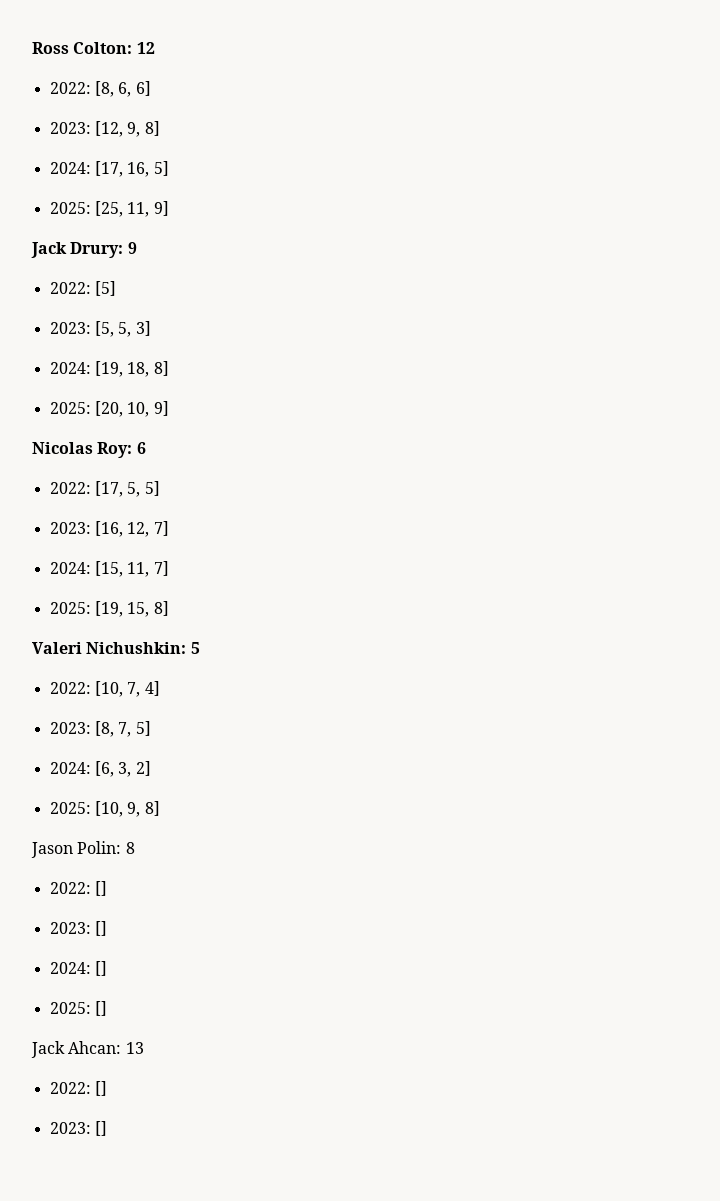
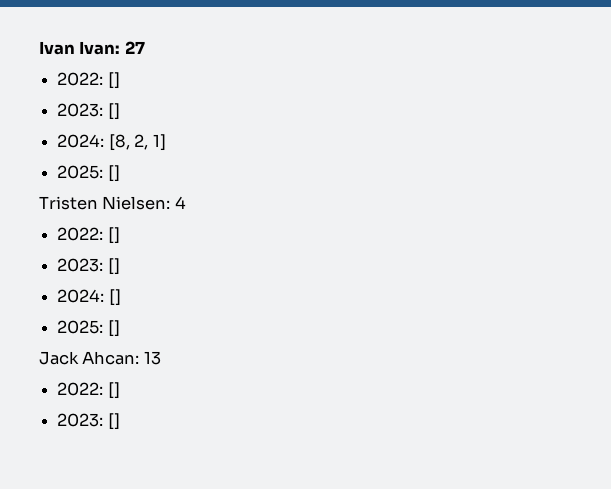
- Ross Colton: 12
- 2022: [8, 6, 6]
- 2023: [12, 9, 8]
- 2024: [17, 16, 5]
- 2025: [25, 11, 9]
- Jack Drury: 9
- 2022: [5]
- 2023: [5, 5, 3]
- 2024: [19, 18, 8]
- 2025: [20, 10, 9]
- Nicolas Roy: 6
- 2022: [17, 5, 5]
- 2023: [16, 12, 7]
- 2024: [15, 11, 7]
- 2025: [19, 15, 8]
- Valeri Nichushkin: 5
- 2022: [10, 7, 4]
- 2023: [8, 7, 5]
- 2024: [6, 3, 2]
- 2025: [10, 9, 8]
- Jason Polin: 8
+ Ivan Ivan: 27
+ 2022: []
+ 2023: []
+ 2024: [8, 2, 1]
+ 2025: []
+ Tristen Nielsen: 4

